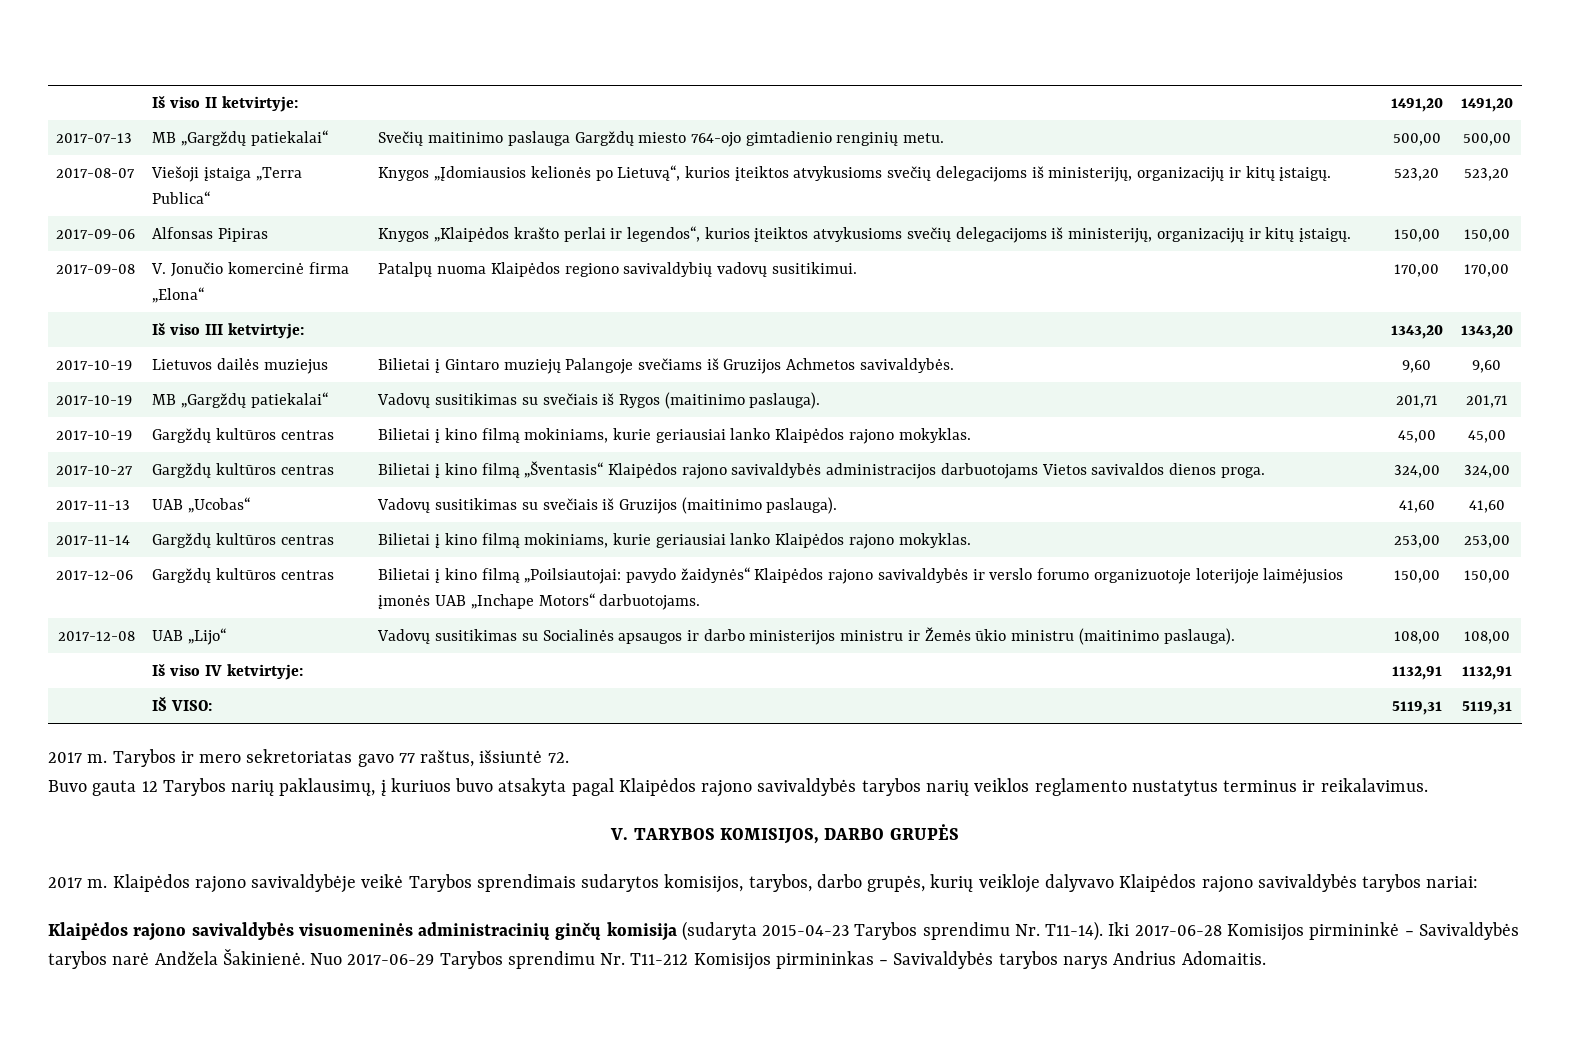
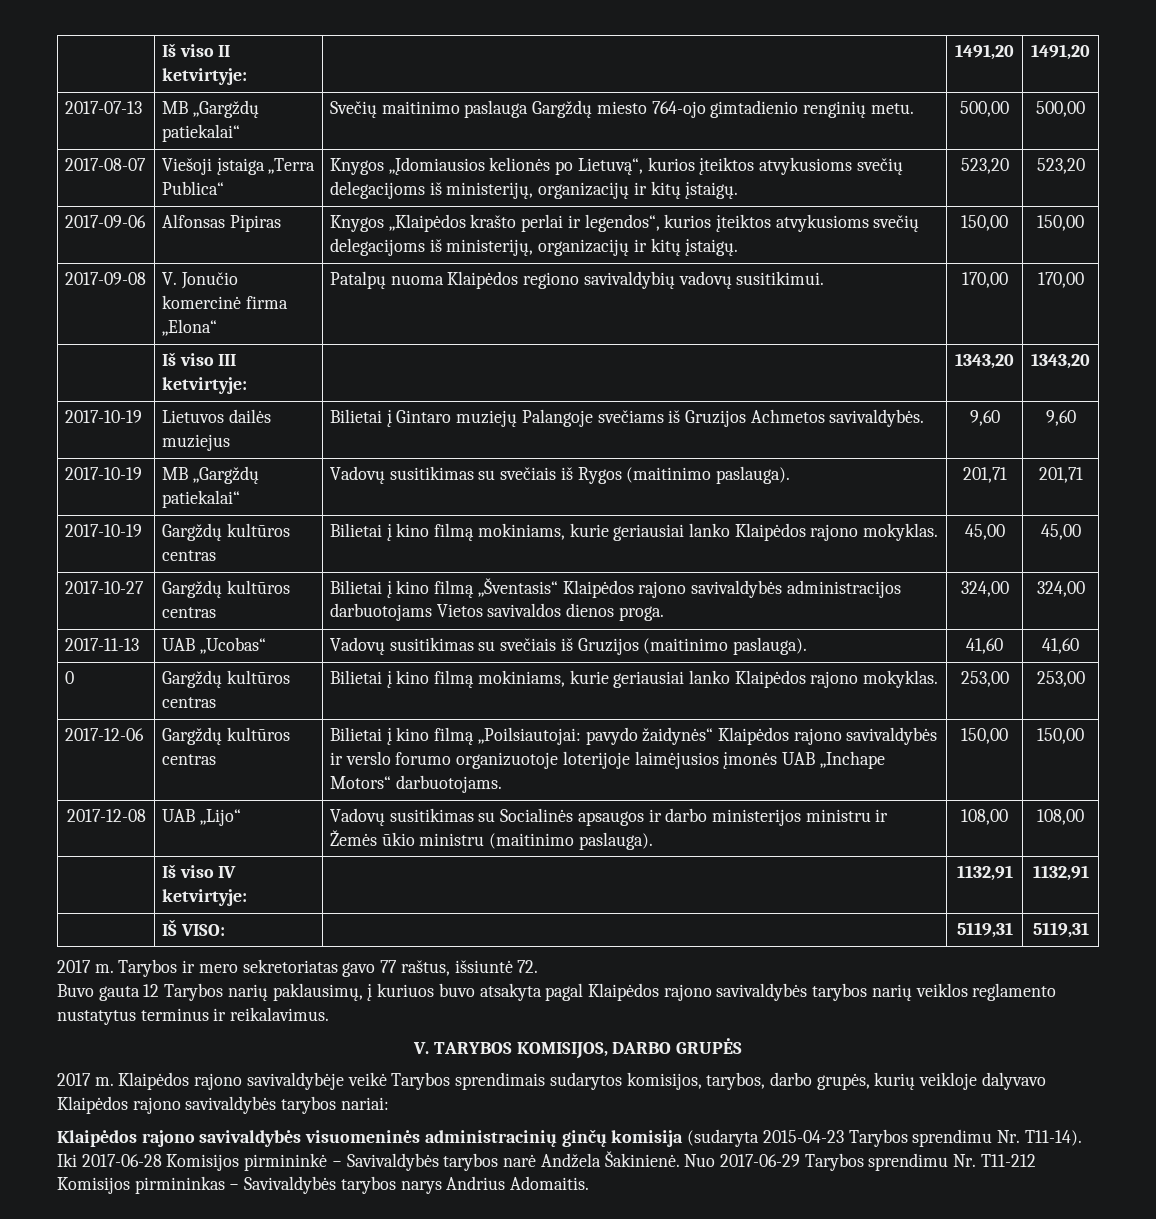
- 2017-11-14 | Gargždų kultūros centras | Bilietai į kino filmą mokiniams, kurie geriausiai lanko Klaipėdos rajono mokyklas. | 253,00 | 253,00
+ 0 | Gargždų kultūros centras | Bilietai į kino filmą mokiniams, kurie geriausiai lanko Klaipėdos rajono mokyklas. | 253,00 | 253,00

